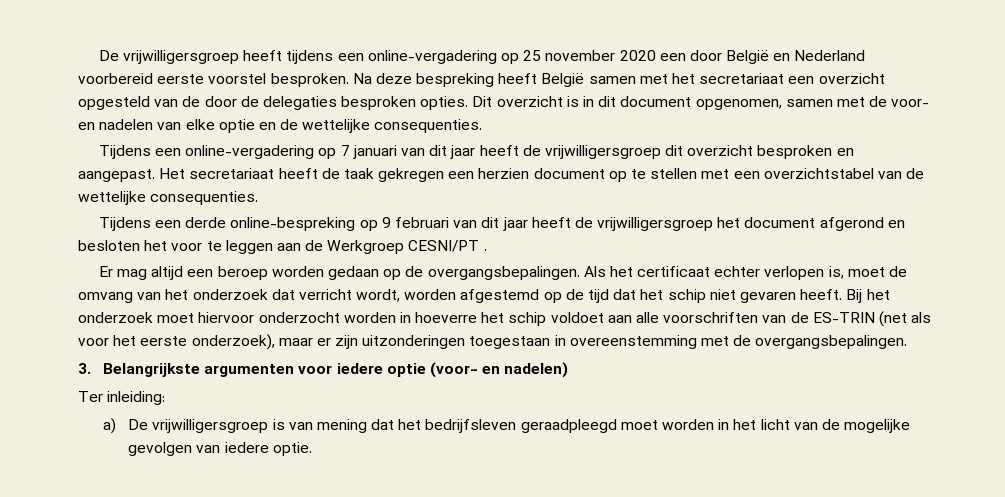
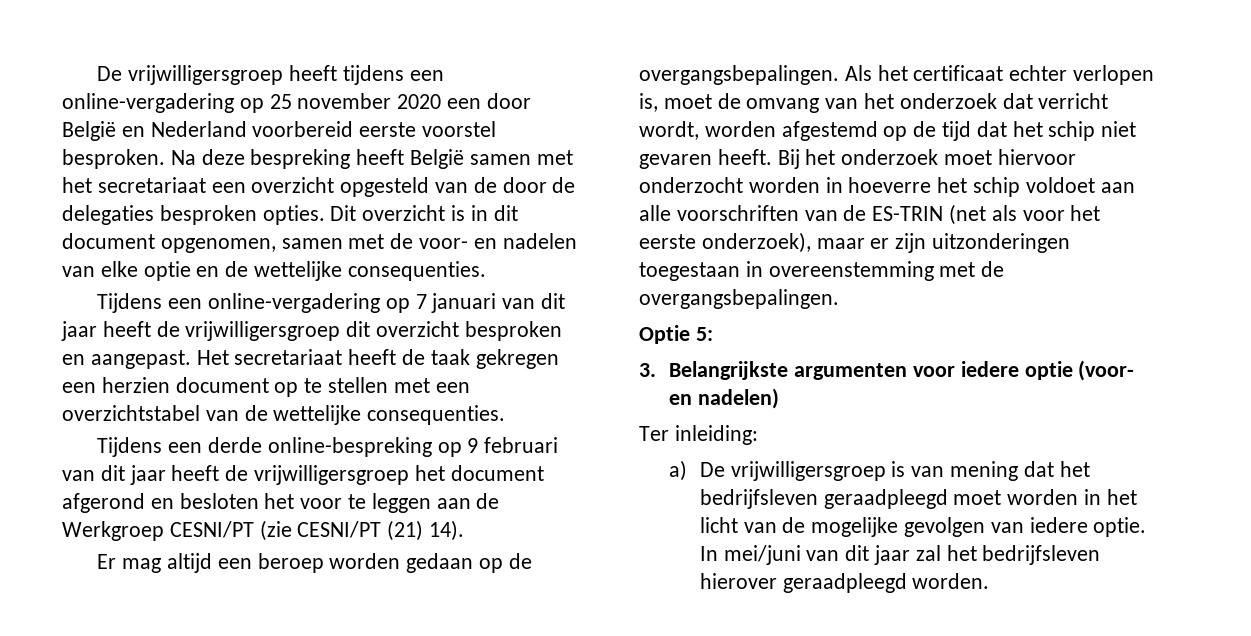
- Tijdens een derde online-bespreking op 9 februari van dit jaar heeft de vrijwilligersgroep het document afgerond en besloten het voor te leggen aan de Werkgroep CESNI/PT .
+ Tijdens een derde online-bespreking op 9 februari van dit jaar heeft de vrijwilligersgroep het document afgerond en besloten het voor te leggen aan de Werkgroep CESNI/PT (zie CESNI/PT (21) 14).
+ Optie 5:
+ In mei/juni van dit jaar zal het bedrijfsleven hierover geraadpleegd worden.

